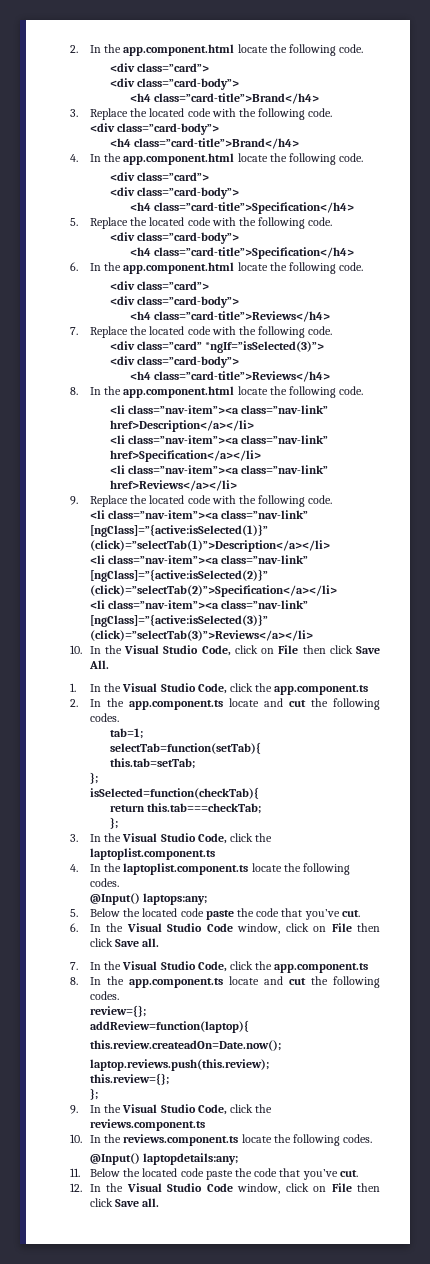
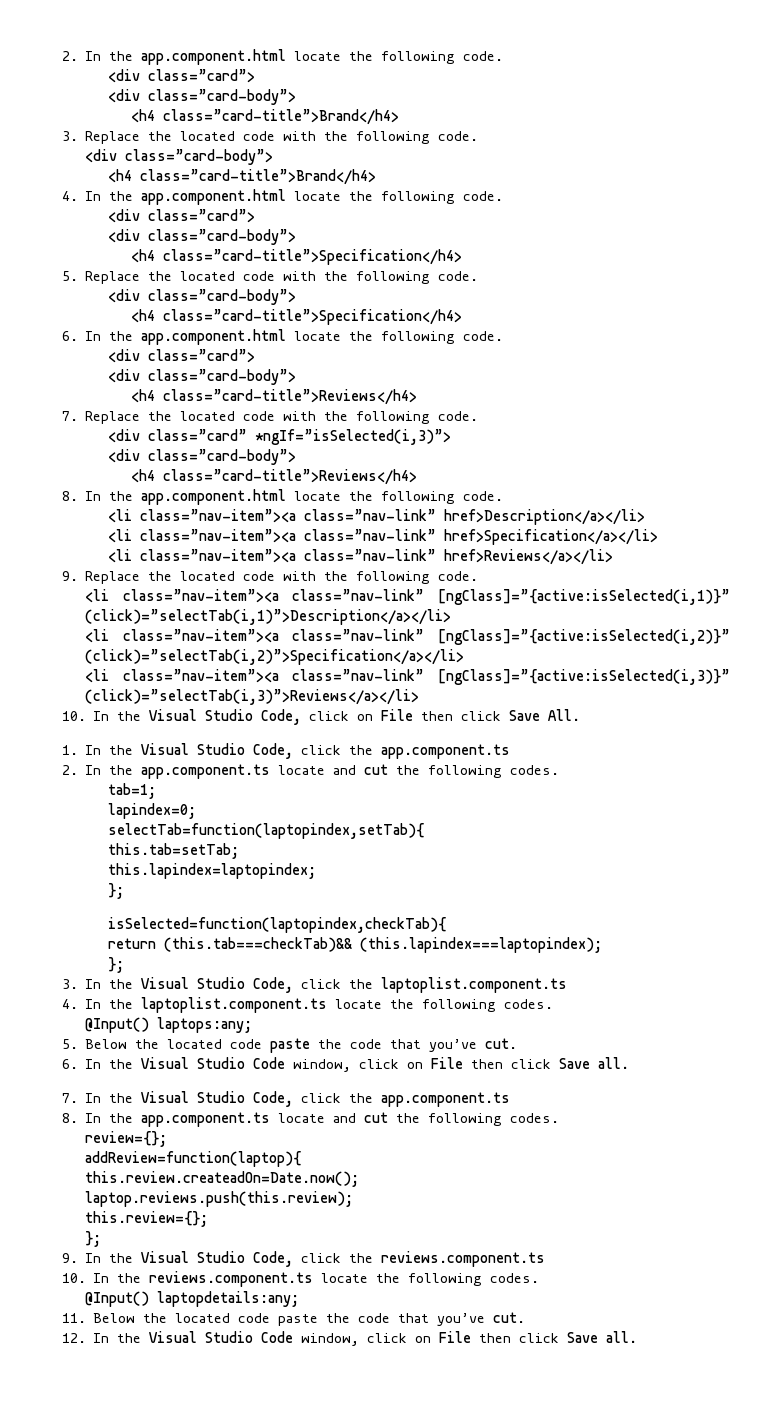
- <div class=”card” *ngIf=”isSelected(3)”>
+ <div class=”card” *ngIf=”isSelected(i,3)”>
- <li class=”nav-item”><a class=”nav-link” [ngClass]=”{active:isSelected(1)}” (click)=”selectTab(1)”>Description</a></li>
- <li class=”nav-item”><a class=”nav-link” [ngClass]=”{active:isSelected(2)}” (click)=”selectTab(2)”>Specification</a></li>
- <li class=”nav-item”><a class=”nav-link” [ngClass]=”{active:isSelected(3)}” (click)=”selectTab(3)”>Reviews</a></li>
+ <li class=”nav-item”><a class=”nav-link” [ngClass]=”{active:isSelected(i,1)}” (click)=”selectTab(i,1)”>Description</a></li>
+ <li class=”nav-item”><a class=”nav-link” [ngClass]=”{active:isSelected(i,2)}” (click)=”selectTab(i,2)”>Specification</a></li>
+ <li class=”nav-item”><a class=”nav-link” [ngClass]=”{active:isSelected(i,3)}” (click)=”selectTab(i,3)”>Reviews</a></li>
- selectTab=function(setTab){
+ lapindex=0;
+ selectTab=function(laptopindex,setTab){
  this.tab=setTab;
+ this.lapindex=laptopindex;
  };
- isSelected=function(checkTab){
+ isSelected=function(laptopindex,checkTab){
- return this.tab===checkTab;
+ return (this.tab===checkTab)&& (this.lapindex===laptopindex);

